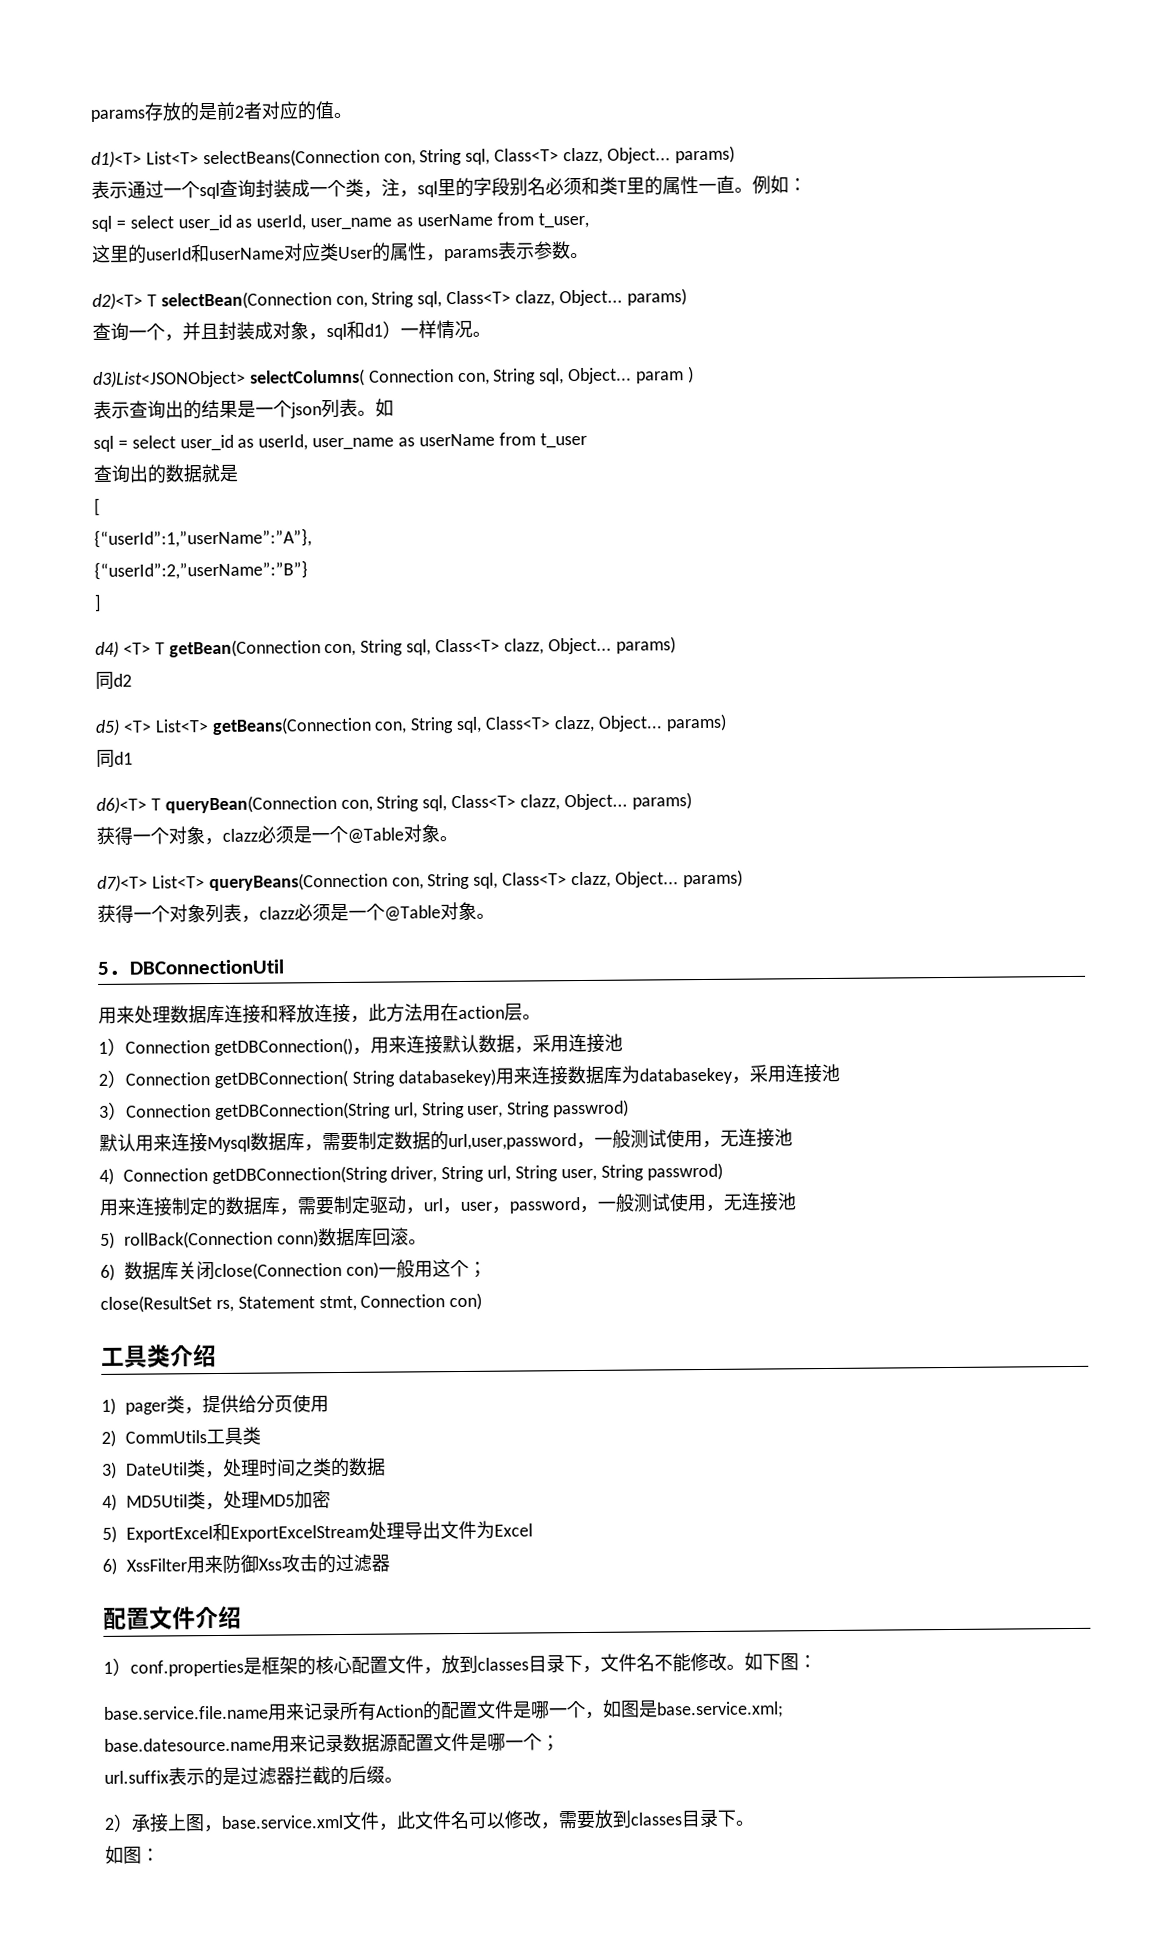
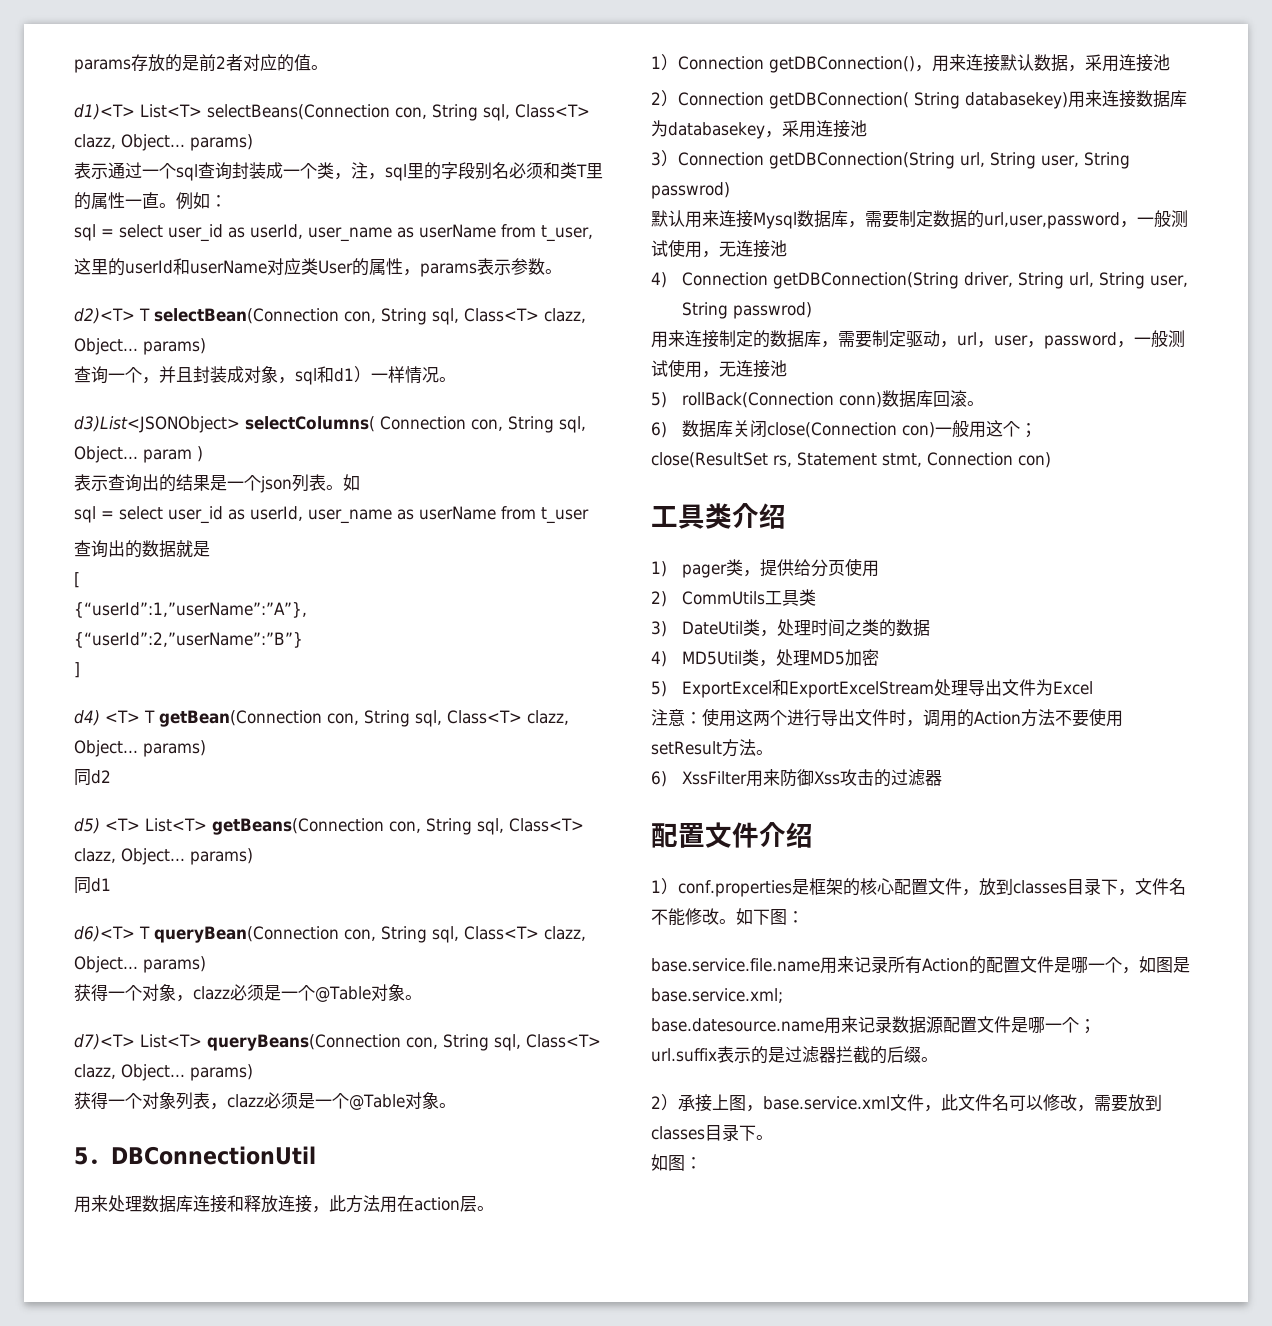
+ 注意：使用这两个进行导出文件时，调用的Action方法不要使用setResult方法。

